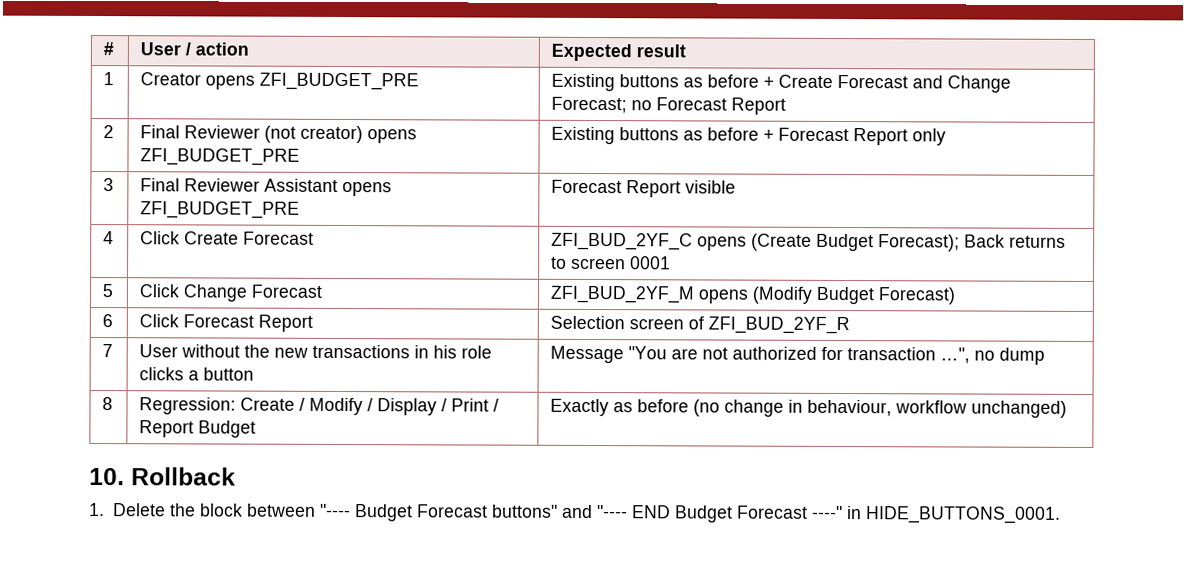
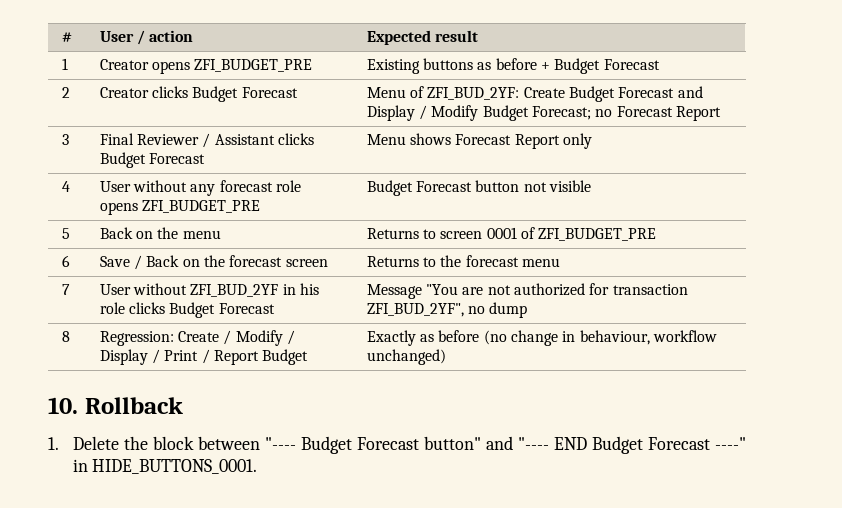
- 1 | Creator opens ZFI_BUDGET_PRE | Existing buttons as before + Create Forecast and Change Forecast; no Forecast Report
+ 1 | Creator opens ZFI_BUDGET_PRE | Existing buttons as before + Budget Forecast
+ 2 | Creator clicks Budget Forecast | Menu of ZFI_BUD_2YF: Create Budget Forecast and Display / Modify Budget Forecast; no Forecast Report
- 2 | Final Reviewer (not creator) opens ZFI_BUDGET_PRE | Existing buttons as before + Forecast Report only
- 3 | Final Reviewer Assistant opens ZFI_BUDGET_PRE | Forecast Report visible
- 4 | Click Create Forecast | ZFI_BUD_2YF_C opens (Create Budget Forecast); Back returns to screen 0001
- 5 | Click Change Forecast | ZFI_BUD_2YF_M opens (Modify Budget Forecast)
- 6 | Click Forecast Report | Selection screen of ZFI_BUD_2YF_R
+ 3 | Final Reviewer / Assistant clicks Budget Forecast | Menu shows Forecast Report only
+ 4 | User without any forecast role opens ZFI_BUDGET_PRE | Budget Forecast button not visible
+ 5 | Back on the menu | Returns to screen 0001 of ZFI_BUDGET_PRE
+ 6 | Save / Back on the forecast screen | Returns to the forecast menu
- 7 | User without the new transactions in his role clicks a button | Message "You are not authorized for transaction …", no dump
+ 7 | User without ZFI_BUD_2YF in his role clicks Budget Forecast | Message "You are not authorized for transaction ZFI_BUD_2YF", no dump
- 1. Delete the block between "---- Budget Forecast buttons" and "---- END Budget Forecast ----" in HIDE_BUTTONS_0001.
+ 1. Delete the block between "---- Budget Forecast button" and "---- END Budget Forecast ----" in HIDE_BUTTONS_0001.

